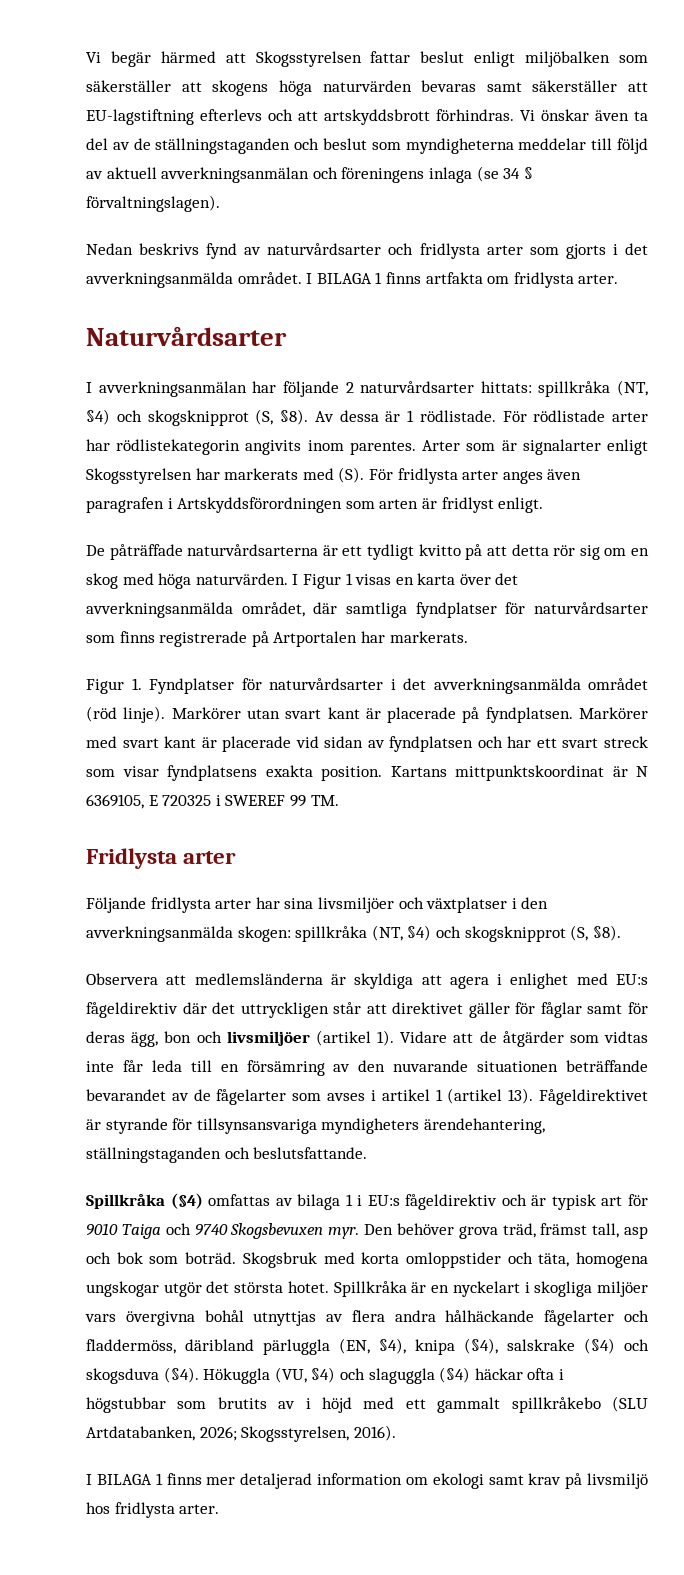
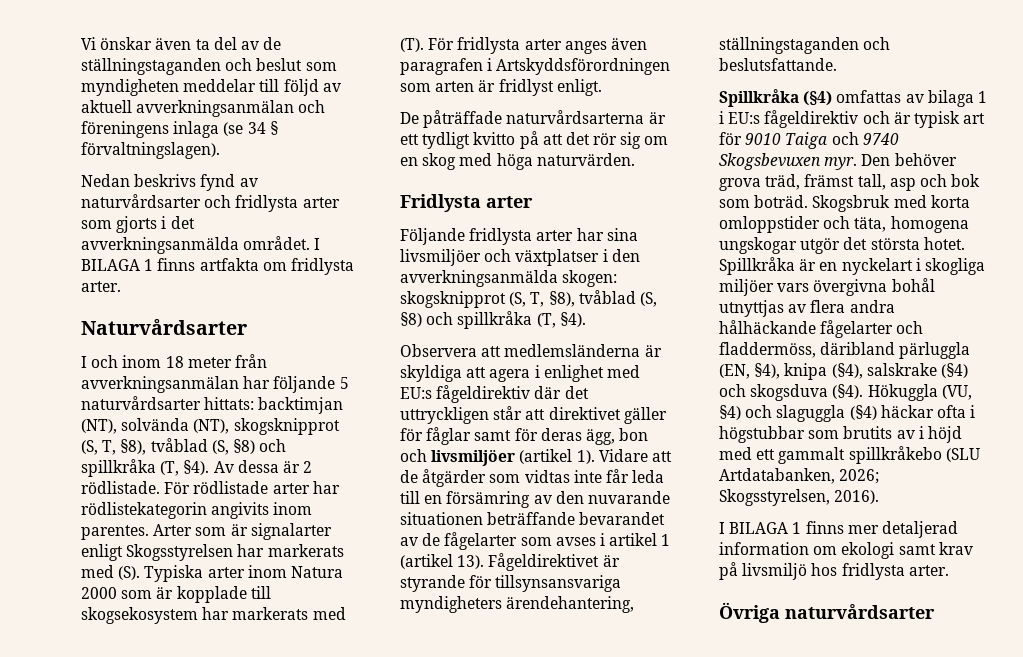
- Vi begär härmed att Skogsstyrelsen fattar beslut enligt miljöbalken som säkerställer att skogens höga naturvärden bevaras samt säkerställer att EU-lagstiftning efterlevs och att artskyddsbrott förhindras. Vi önskar även ta del av de ställningstaganden och beslut som myndigheterna meddelar till följd av aktuell avverkningsanmälan och föreningens inlaga (se 34 § förvaltningslagen).
+ Vi önskar även ta del av de ställningstaganden och beslut som myndigheten meddelar till följd av aktuell avverkningsanmälan och föreningens inlaga (se 34 § förvaltningslagen).
- I avverkningsanmälan har följande 2 naturvårdsarter hittats: spillkråka (NT, §4) och skogsknipprot (S, §8).
+ I och inom 18 meter från avverkningsanmälan har följande 5 naturvårdsarter hittats: backtimjan (NT), solvända (NT), skogsknipprot (S, T, §8), tvåblad (S, §8) och spillkråka (T, §4).
- Av dessa är 1 rödlistade.
+ Av dessa är 2 rödlistade.
- Arter som är signalarter enligt Skogsstyrelsen har markerats med (S). För fridlysta arter anges även paragrafen i Artskyddsförordningen som arten är fridlyst enligt.
+ Arter som är signalarter enligt Skogsstyrelsen har markerats med (S). Typiska arter inom Natura 2000 som är kopplade till skogsekosystem har markerats med (T). För fridlysta arter anges även paragrafen i Artskyddsförordningen som arten är fridlyst enligt.
- De påträffade naturvårdsarterna är ett tydligt kvitto på att detta rör sig om en skog med höga naturvärden. I Figur 1 visas en karta över det avverkningsanmälda området, där samtliga fyndplatser för naturvårdsarter som finns registrerade på Artportalen har markerats.
- Figur 1. Fyndplatser för naturvårdsarter i det avverkningsanmälda området (röd linje). Markörer utan svart kant är placerade på fyndplatsen. Markörer med svart kant är placerade vid sidan av fyndplatsen och har ett svart streck som visar fyndplatsens exakta position. Kartans mittpunktskoordinat är N 6369105, E 720325 i SWEREF 99 TM.
+ De påträffade naturvårdsarterna är ett tydligt kvitto på att det rör sig om en skog med höga naturvärden.
- Följande fridlysta arter har sina livsmiljöer och växtplatser i den avverkningsanmälda skogen: spillkråka (NT, §4) och skogsknipprot (S, §8).
+ Följande fridlysta arter har sina livsmiljöer och växtplatser i den avverkningsanmälda skogen: skogsknipprot (S, T, §8), tvåblad (S, §8) och spillkråka (T, §4).
+ Övriga naturvårdsarter

